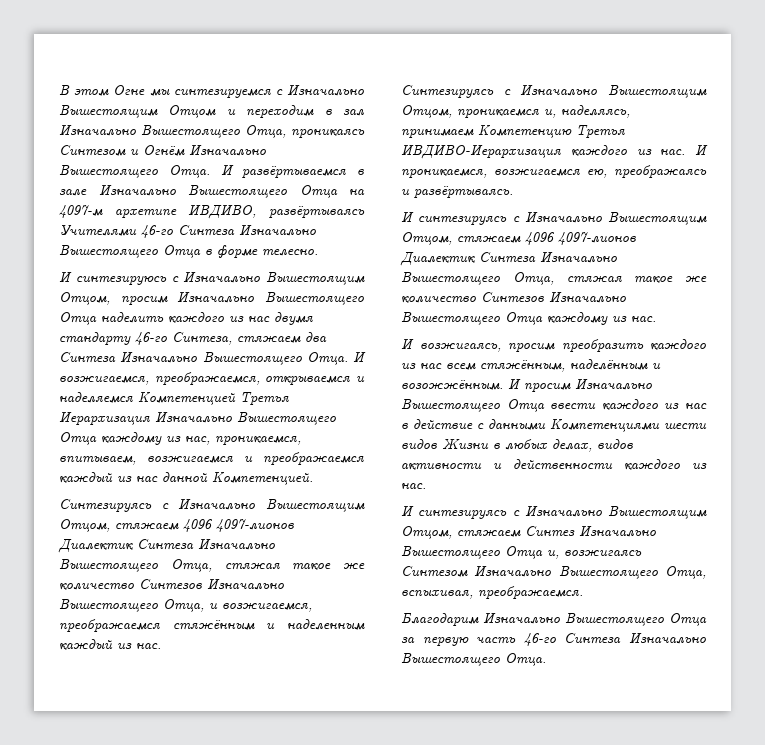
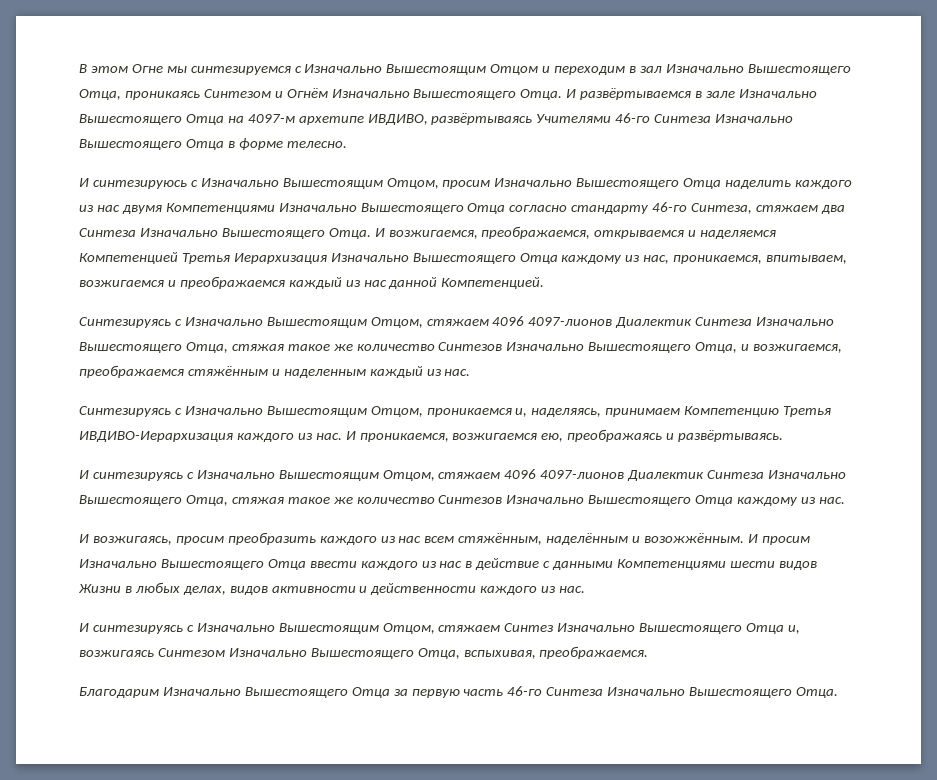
- И синтезируюсь с Изначально Вышестоящим Отцом, просим Изначально Вышестоящего Отца наделить каждого из нас двумя стандарту 46-го Синтеза, стяжаем два Синтеза Изначально Вышестоящего Отца.
+ И синтезируюсь с Изначально Вышестоящим Отцом, просим Изначально Вышестоящего Отца наделить каждого из нас двумя Компетенциями Изначально Вышестоящего Отца согласно стандарту 46-го Синтеза, стяжаем два Синтеза Изначально Вышестоящего Отца.

